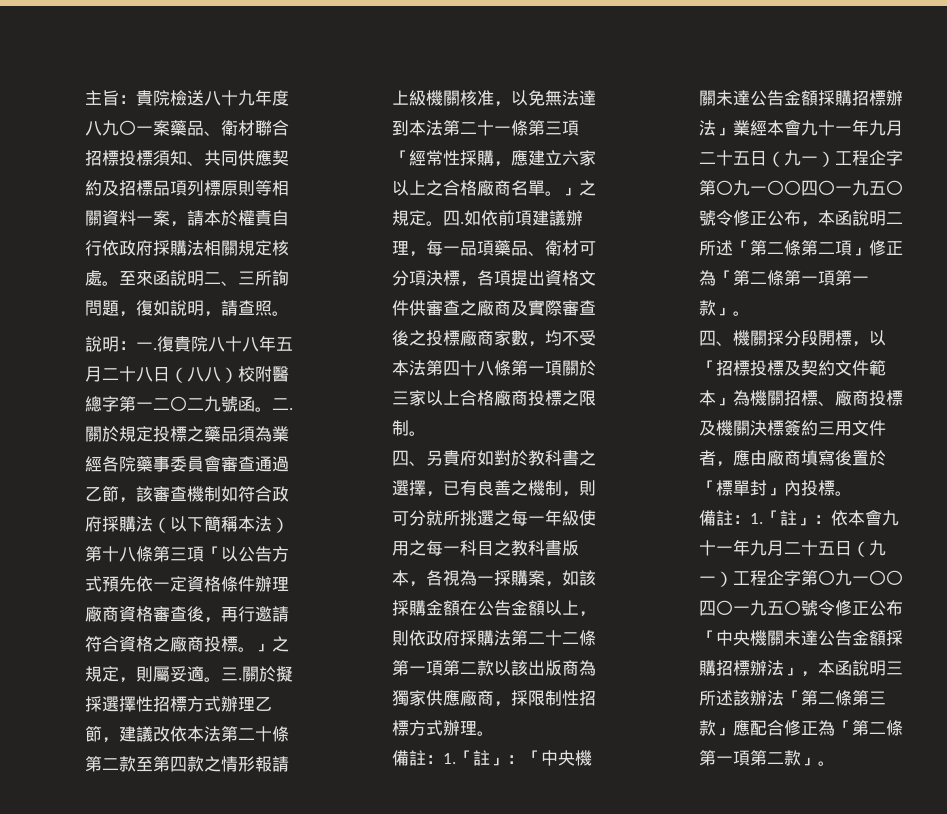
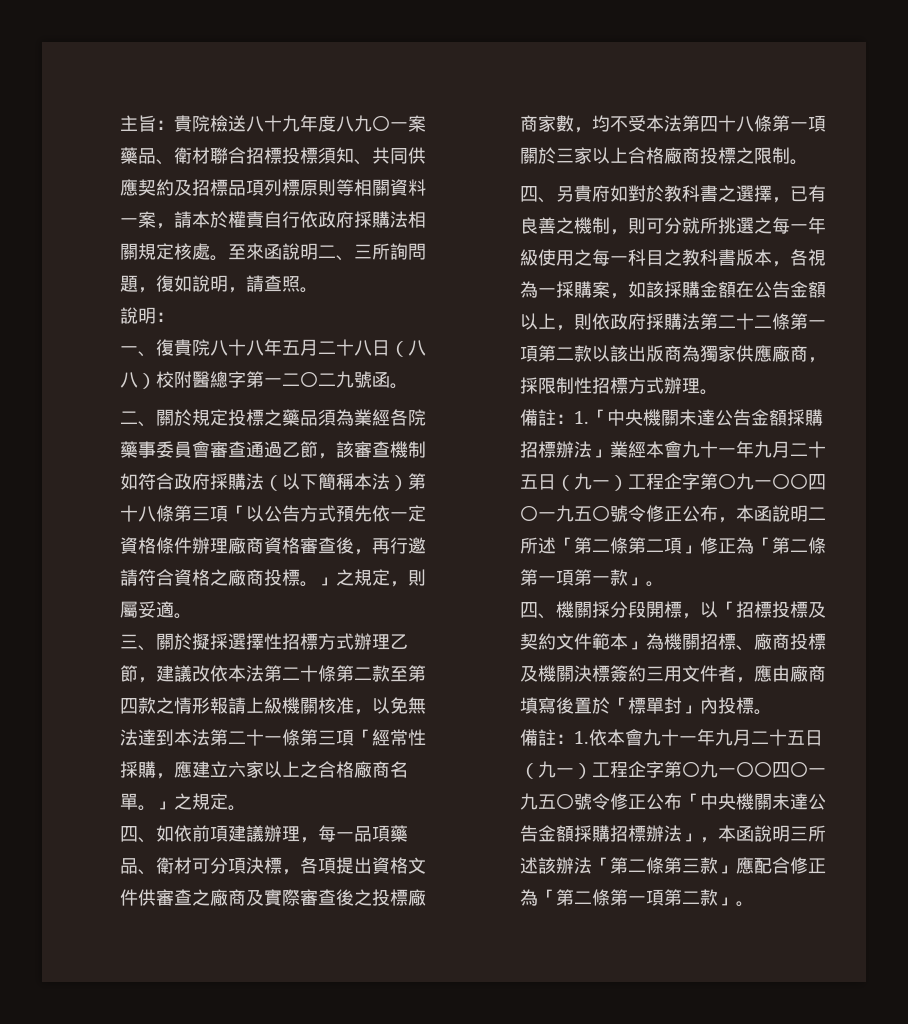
- 說明：一.復貴院八十八年五月二十八日（八八）校附醫總字第一二〇二九號函。二.關於規定投標之藥品須為業經各院藥事委員會審查通過乙節，該審查機制如符合政府採購法（以下簡稱本法）第十八條第三項「以公告方式預先依一定資格條件辦理廠商資格審查後，再行邀請符合資格之廠商投標。」之規定，則屬妥適。三.關於擬採選擇性招標方式辦理乙節，建議改依本法第二十條第二款至第四款之情形報請上級機關核准，以免無法達到本法第二十一條第三項「經常性採購，應建立六家以上之合格廠商名單。」之規定。四.如依前項建議辦理，每一品項藥品、衛材可分項決標，各項提出資格文件供審查之廠商及實際審查後之投標廠商家數，均不受本法第四十八條第一項關於三家以上合格廠商投標之限制。
+ 說明：
+ 一、復貴院八十八年五月二十八日（八八）校附醫總字第一二〇二九號函。
+ 二、關於規定投標之藥品須為業經各院藥事委員會審查通過乙節，該審查機制如符合政府採購法（以下簡稱本法）第十八條第三項「以公告方式預先依一定資格條件辦理廠商資格審查後，再行邀請符合資格之廠商投標。」之規定，則屬妥適。
+ 三、關於擬採選擇性招標方式辦理乙節，建議改依本法第二十條第二款至第四款之情形報請上級機關核准，以免無法達到本法第二十一條第三項「經常性採購，應建立六家以上之合格廠商名單。」之規定。
+ 四、如依前項建議辦理，每一品項藥品、衛材可分項決標，各項提出資格文件供審查之廠商及實際審查後之投標廠商家數，均不受本法第四十八條第一項關於三家以上合格廠商投標之限制。
- 備註：1.「註」：「中央機關未達公告金額採購招標辦法」業經本會九十一年九月二十五日（九一）工程企字第〇九一〇〇四〇一九五〇號令修正公布，本函說明二所述「第二條第二項」修正為「第二條第一項第一款」。
+ 備註：1.「中央機關未達公告金額採購招標辦法」業經本會九十一年九月二十五日（九一）工程企字第〇九一〇〇四〇一九五〇號令修正公布，本函說明二所述「第二條第二項」修正為「第二條第一項第一款」。
- 備註：1.「註」：依本會九十一年九月二十五日（九一）工程企字第〇九一〇〇四〇一九五〇號令修正公布「中央機關未達公告金額採購招標辦法」，本函說明三所述該辦法「第二條第三款」應配合修正為「第二條第一項第二款」。
+ 備註：1.依本會九十一年九月二十五日（九一）工程企字第〇九一〇〇四〇一九五〇號令修正公布「中央機關未達公告金額採購招標辦法」，本函說明三所述該辦法「第二條第三款」應配合修正為「第二條第一項第二款」。

